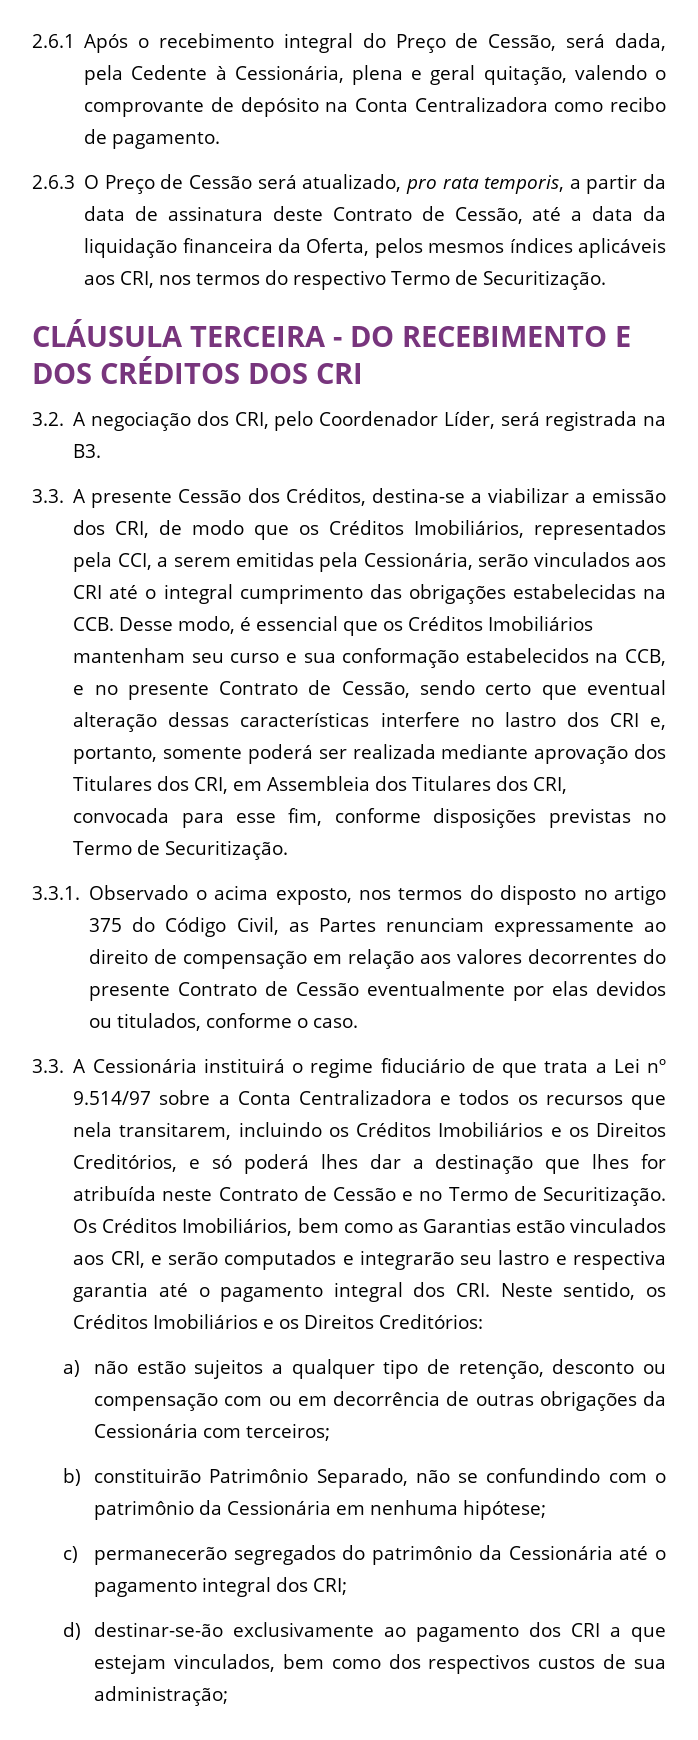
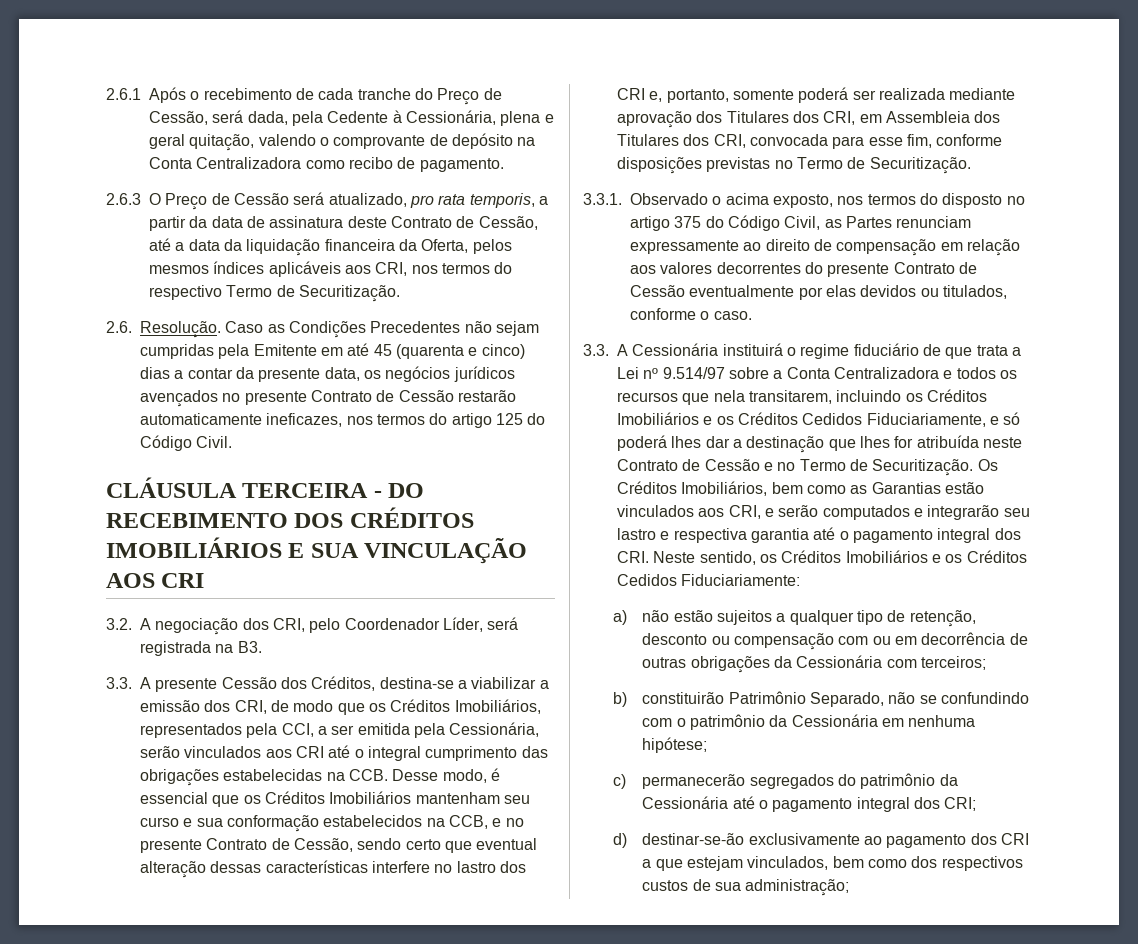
- 2.6.1 Após o recebimento integral do Preço de Cessão, será dada, pela Cedente à Cessionária, plena e geral quitação, valendo o comprovante de depósito na Conta Centralizadora como recibo de pagamento.
+ 2.6.1 Após o recebimento de cada tranche do Preço de Cessão, será dada, pela Cedente à Cessionária, plena e geral quitação, valendo o comprovante de depósito na Conta Centralizadora como recibo de pagamento.
+ 2.6. Resolução. Caso as Condições Precedentes não sejam cumpridas pela Emitente em até 45 (quarenta e cinco) dias a contar da presente data, os negócios jurídicos avençados no presente Contrato de Cessão restarão automaticamente ineficazes, nos termos do artigo 125 do Código Civil.
- CLÁUSULA TERCEIRA - DO RECEBIMENTO E DOS CRÉDITOS DOS CRI
+ CLÁUSULA TERCEIRA - DO RECEBIMENTO DOS CRÉDITOS IMOBILIÁRIOS E SUA VINCULAÇÃO AOS CRI
- 3.3. A presente Cessão dos Créditos, destina-se a viabilizar a emissão dos CRI, de modo que os Créditos Imobiliários, representados pela CCI, a serem emitidas pela Cessionária, serão vinculados aos CRI até o integral cumprimento das obrigações estabelecidas na CCB. Desse modo, é essencial que os Créditos Imobiliários mantenham seu curso e sua conformação estabelecidos na CCB, e no presente Contrato de Cessão, sendo certo que eventual alteração dessas características interfere no lastro dos CRI e, portanto, somente poderá ser realizada mediante aprovação dos Titulares dos CRI, em Assembleia dos Titulares dos CRI, convocada para esse fim, conforme disposições previstas no Termo de Securitização.
+ 3.3. A presente Cessão dos Créditos, destina-se a viabilizar a emissão dos CRI, de modo que os Créditos Imobiliários, representados pela CCI, a ser emitida pela Cessionária, serão vinculados aos CRI até o integral cumprimento das obrigações estabelecidas na CCB. Desse modo, é essencial que os Créditos Imobiliários mantenham seu curso e sua conformação estabelecidos na CCB, e no presente Contrato de Cessão, sendo certo que eventual alteração dessas características interfere no lastro dos CRI e, portanto, somente poderá ser realizada mediante aprovação dos Titulares dos CRI, em Assembleia dos Titulares dos CRI, convocada para esse fim, conforme disposições previstas no Termo de Securitização.
- 3.3. A Cessionária instituirá o regime fiduciário de que trata a Lei nº 9.514/97 sobre a Conta Centralizadora e todos os recursos que nela transitarem, incluindo os Créditos Imobiliários e os Direitos Creditórios, e só poderá lhes dar a destinação que lhes for atribuída neste Contrato de Cessão e no Termo de Securitização.
+ 3.3. A Cessionária instituirá o regime fiduciário de que trata a Lei nº 9.514/97 sobre a Conta Centralizadora e todos os recursos que nela transitarem, incluindo os Créditos Imobiliários e os Créditos Cedidos Fiduciariamente, e só poderá lhes dar a destinação que lhes for atribuída neste Contrato de Cessão e no Termo de Securitização.
- Os Créditos Imobiliários, bem como as Garantias estão vinculados aos CRI, e serão computados e integrarão seu lastro e respectiva garantia até o pagamento integral dos CRI. Neste sentido, os Créditos Imobiliários e os Direitos Creditórios:
+ Os Créditos Imobiliários, bem como as Garantias estão vinculados aos CRI, e serão computados e integrarão seu lastro e respectiva garantia até o pagamento integral dos CRI. Neste sentido, os Créditos Imobiliários e os Créditos Cedidos Fiduciariamente:

